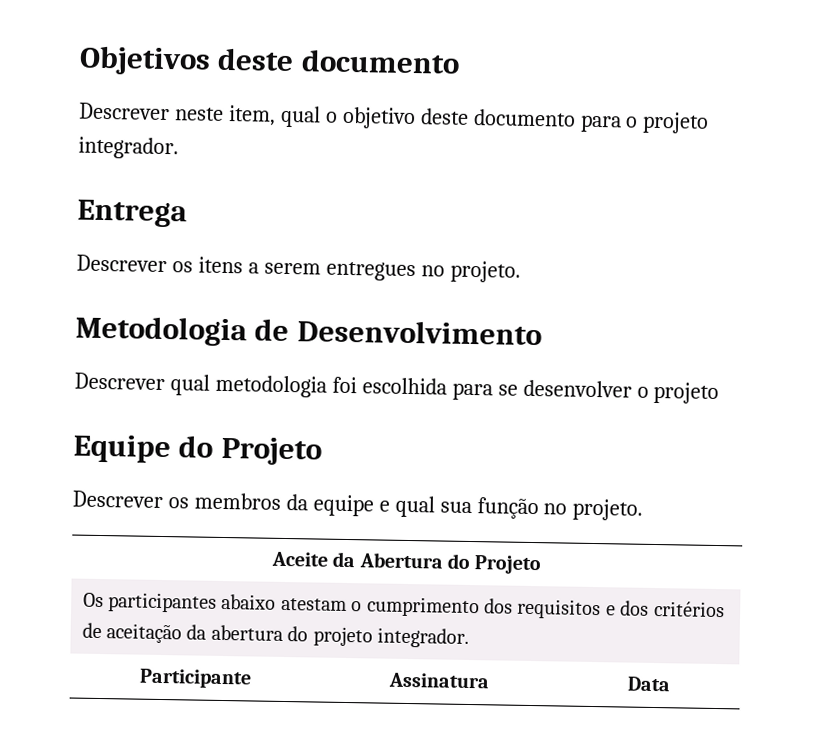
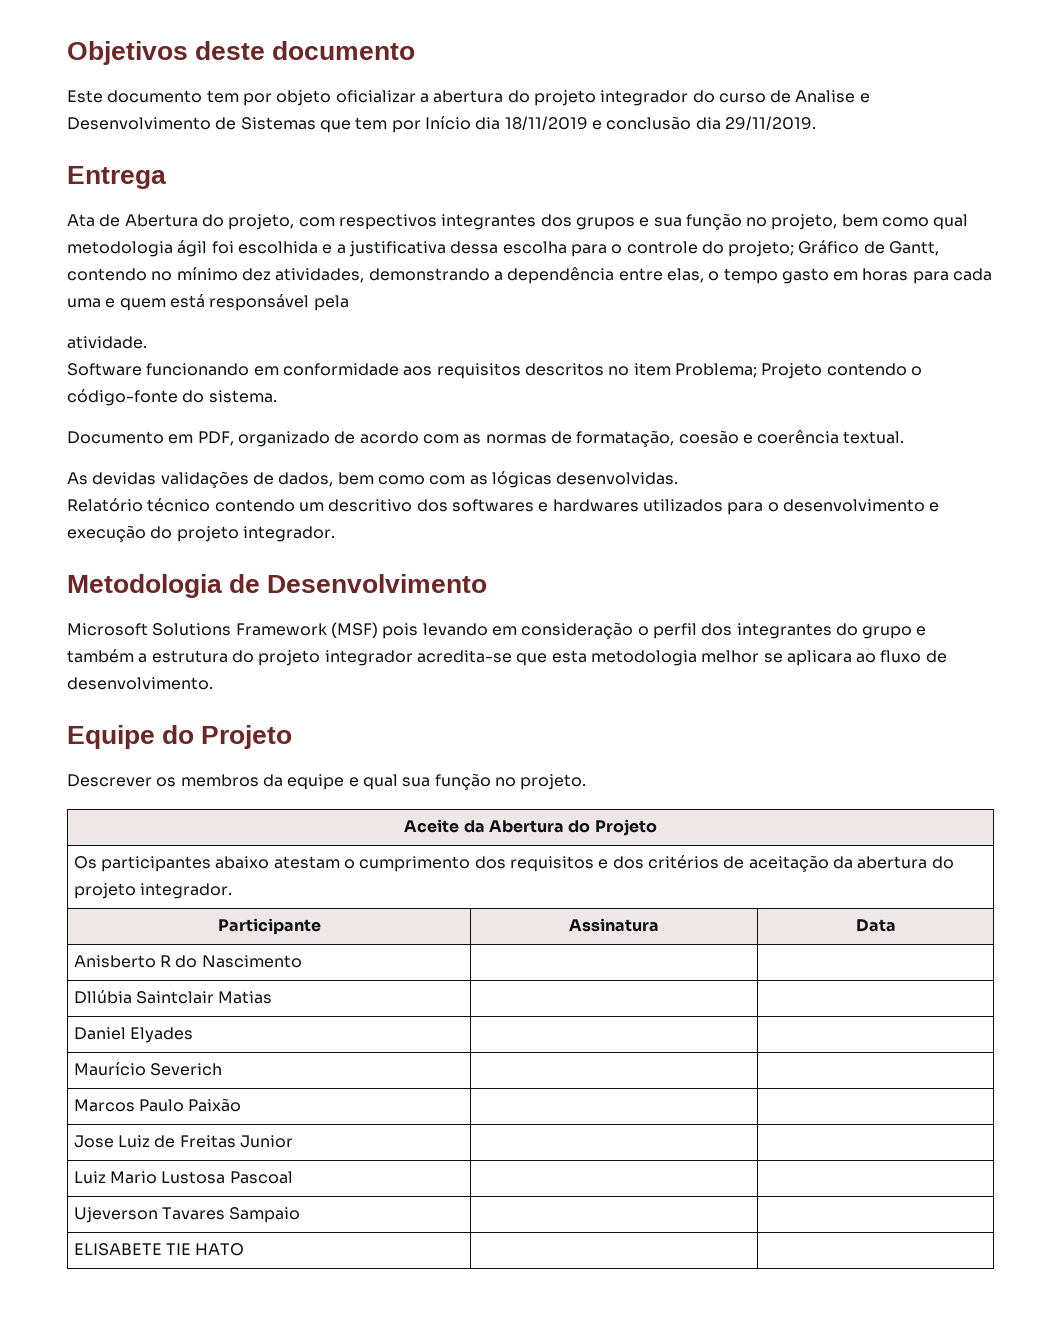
- Descrever neste item, qual o objetivo deste documento para o projeto integrador.
+ Este documento tem por objeto oficializar a abertura do projeto integrador do curso de Analise e Desenvolvimento de Sistemas que tem por Início dia 18/11/2019 e conclusão dia 29/11/2019.
  Entrega
- Descrever os itens a serem entregues no projeto.
+ Ata de Abertura do projeto, com respectivos integrantes dos grupos e sua função no projeto, bem como qual metodologia ágil foi escolhida e a justificativa dessa escolha para o controle do projeto; Gráfico de Gantt, contendo no mínimo dez atividades, demonstrando a dependência entre elas, o tempo gasto em horas para cada uma e quem está responsável pela
+ atividade.
+ Software funcionando em conformidade aos requisitos descritos no item Problema; Projeto contendo o código-fonte do sistema.
+ Documento em PDF, organizado de acordo com as normas de formatação, coesão e coerência textual.
+ As devidas validações de dados, bem como com as lógicas desenvolvidas.
+ Relatório técnico contendo um descritivo dos softwares e hardwares utilizados para o desenvolvimento e execução do projeto integrador.
  Metodologia de Desenvolvimento
- Descrever qual metodologia foi escolhida para se desenvolver o projeto
+ Microsoft Solutions Framework (MSF) pois levando em consideração o perfil dos integrantes do grupo e também a estrutura do projeto integrador acredita-se que esta metodologia melhor se aplicara ao fluxo de desenvolvimento.
+ Anisberto R do Nascimento | |
+ Dllúbia Saintclair Matias | |
+ Daniel Elyades | |
+ Maurício Severich | |
+ Marcos Paulo Paixão | |
+ Jose Luiz de Freitas Junior | |
+ Luiz Mario Lustosa Pascoal | |
+ Ujeverson Tavares Sampaio | |
+ ELISABETE TIE HATO | |

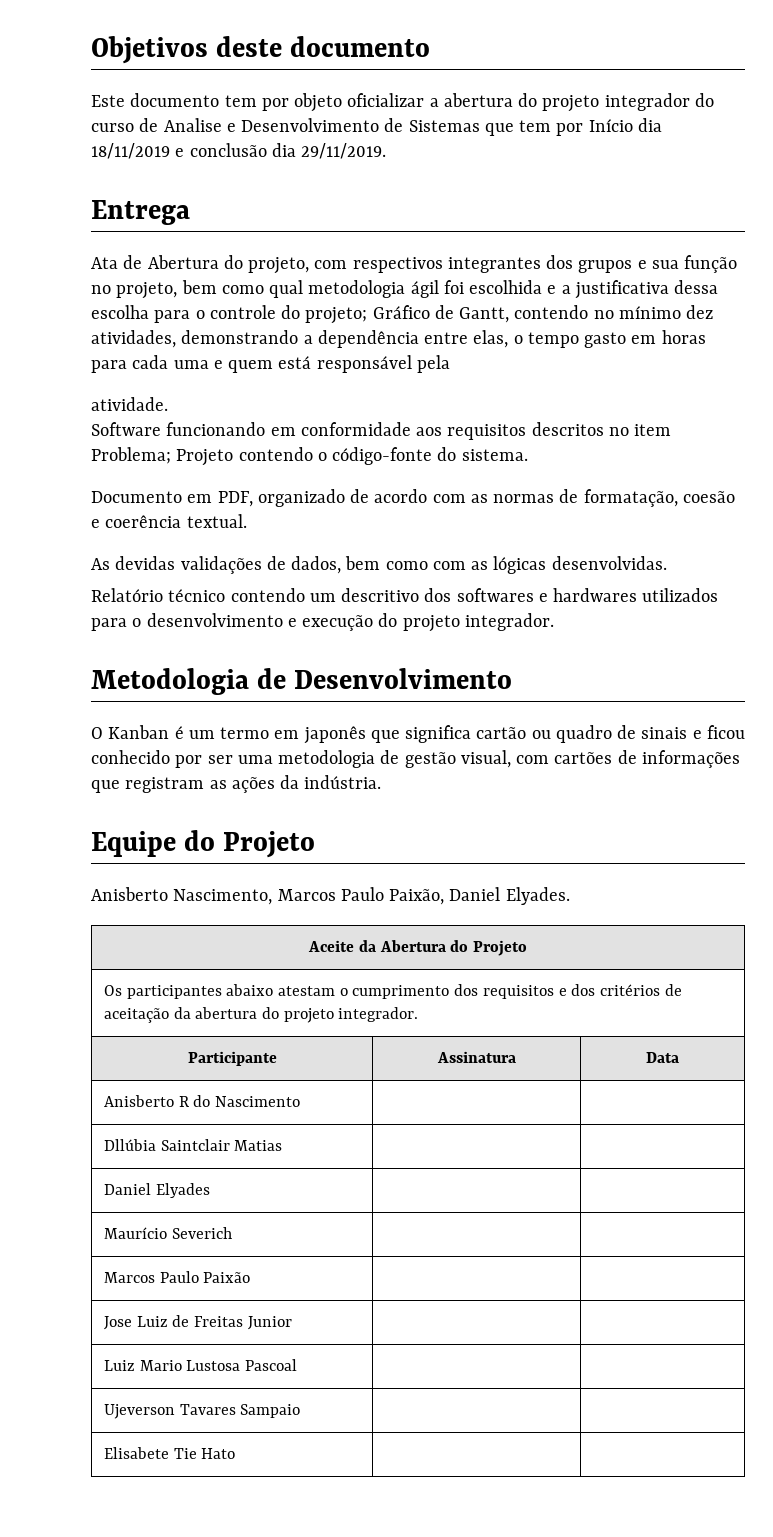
- Microsoft Solutions Framework (MSF) pois levando em consideração o perfil dos integrantes do grupo e também a estrutura do projeto integrador acredita-se que esta metodologia melhor se aplicara ao fluxo de desenvolvimento.
+ O Kanban é um termo em japonês que significa cartão ou quadro de sinais e ficou conhecido por ser uma metodologia de gestão visual, com cartões de informações que registram as ações da indústria.
  Equipe do Projeto
- Descrever os membros da equipe e qual sua função no projeto.
+ Anisberto Nascimento, Marcos Paulo Paixão, Daniel Elyades.
- ELISABETE TIE HATO | |
+ Elisabete Tie Hato | |

